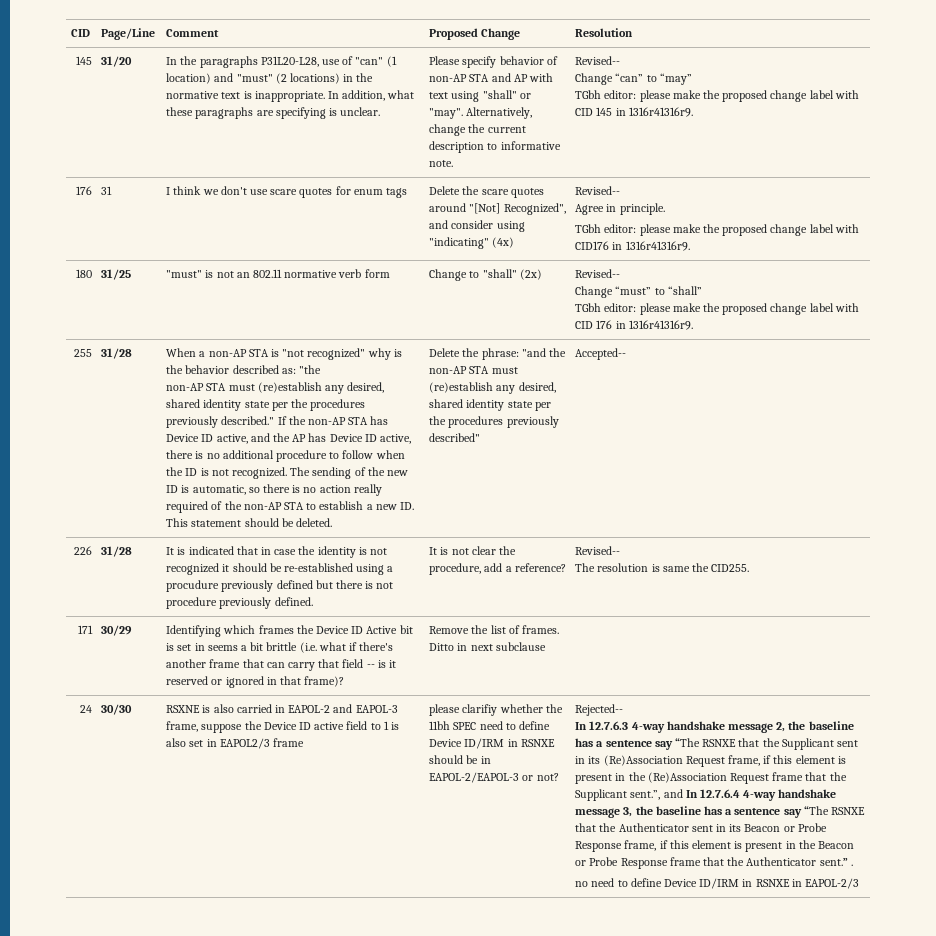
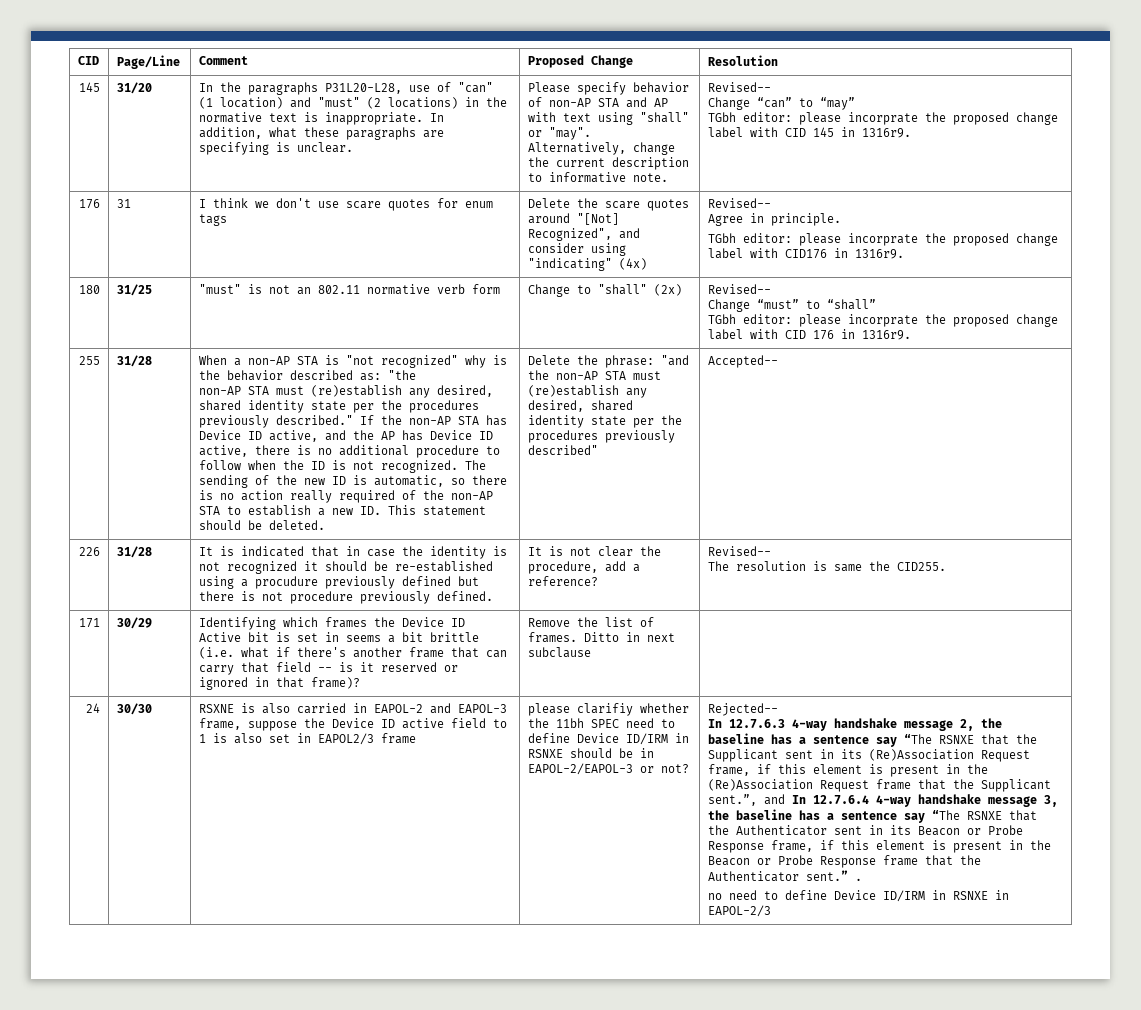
- TGbh editor: please make the proposed change label with CID 145 in 1316r41316r9.
+ TGbh editor: please incorprate the proposed change label with CID 145 in 1316r9.
  176 | 31 | I think we don't use scare quotes for enum tags | Delete the scare quotes around "[Not] Recognized", and consider using "indicating" (4x) | Revised--
  Agree in principle.
- TGbh editor: please make the proposed change label with CID176 in 1316r41316r9.
+ TGbh editor: please incorprate the proposed change label with CID176 in 1316r9.
  180 | 31/25 | "must" is not an 802.11 normative verb form | Change to "shall" (2x) | Revised--
  Change “must” to “shall”
- TGbh editor: please make the proposed change label with CID 176 in 1316r41316r9.
+ TGbh editor: please incorprate the proposed change label with CID 176 in 1316r9.

